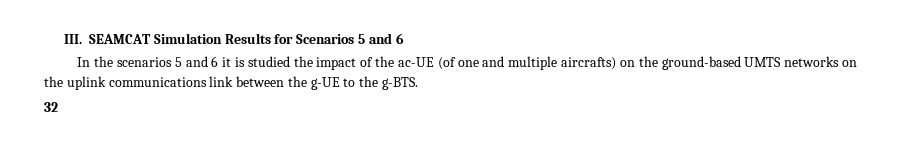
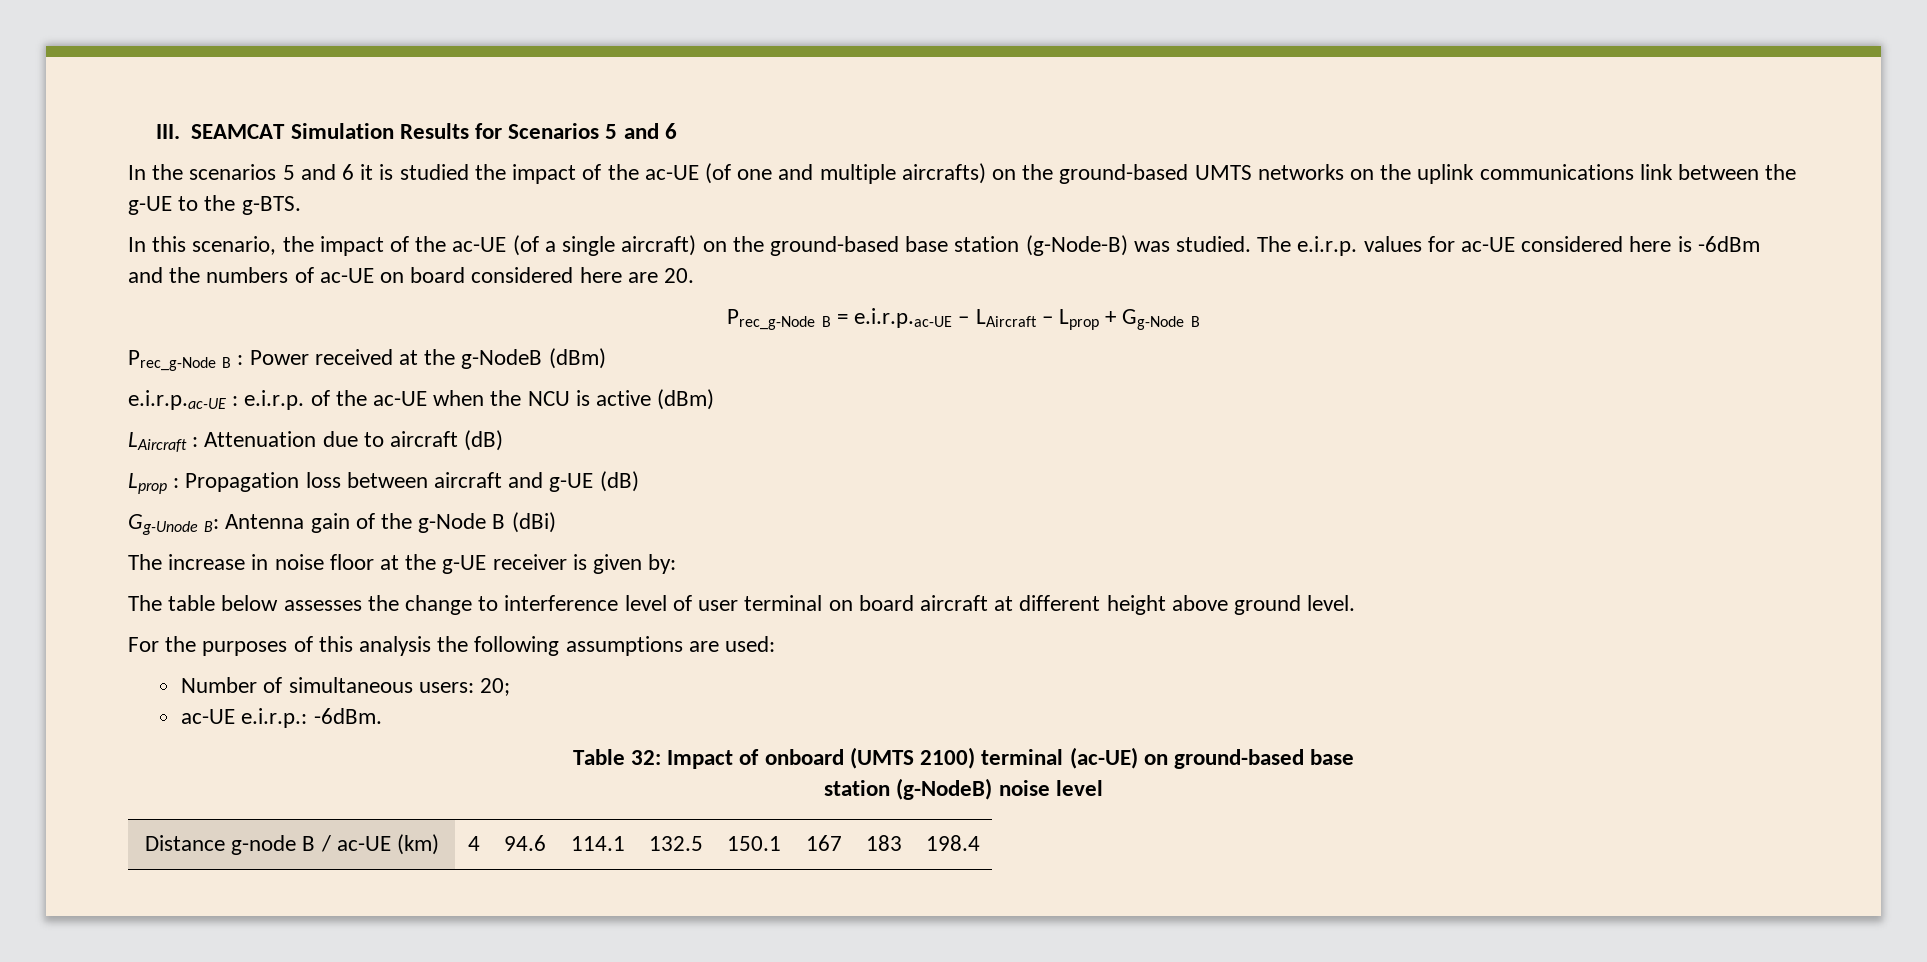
- 32
+ In this scenario, the impact of the ac-UE (of a single aircraft) on the ground-based base station (g-Node-B) was studied. The e.i.r.p. values for ac-UE considered here is -6dBm and the numbers of ac-UE on board considered here are 20.
+ Prec_g-Node B = e.i.r.p.ac-UE – LAircraft – Lprop + Gg-Node B
+ Prec_g-Node B : Power received at the g-NodeB (dBm)
+ e.i.r.p.ac-UE : e.i.r.p. of the ac-UE when the NCU is active (dBm)
+ LAircraft : Attenuation due to aircraft (dB)
+ Lprop : Propagation loss between aircraft and g-UE (dB)
+ Gg-Unode B: Antenna gain of the g-Node B (dBi)
+ The increase in noise floor at the g-UE receiver is given by:
+ The table below assesses the change to interference level of user terminal on board aircraft at different height above ground level.
+ For the purposes of this analysis the following assumptions are used:
+ Number of simultaneous users: 20;
+ ac-UE e.i.r.p.: -6dBm.
+ Table 32: Impact of onboard (UMTS 2100) terminal (ac-UE) on ground-based base
+ station (g-NodeB) noise level
+ Distance g-node B / ac-UE (km) | 4 | 94.6 | 114.1 | 132.5 | 150.1 | 167 | 183 | 198.4

